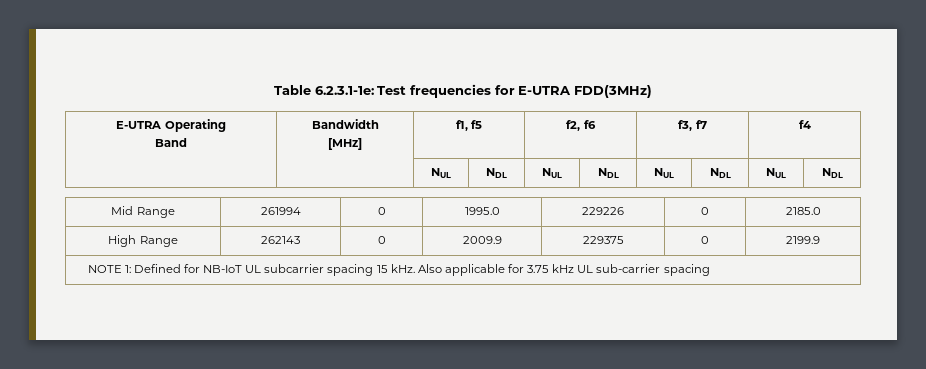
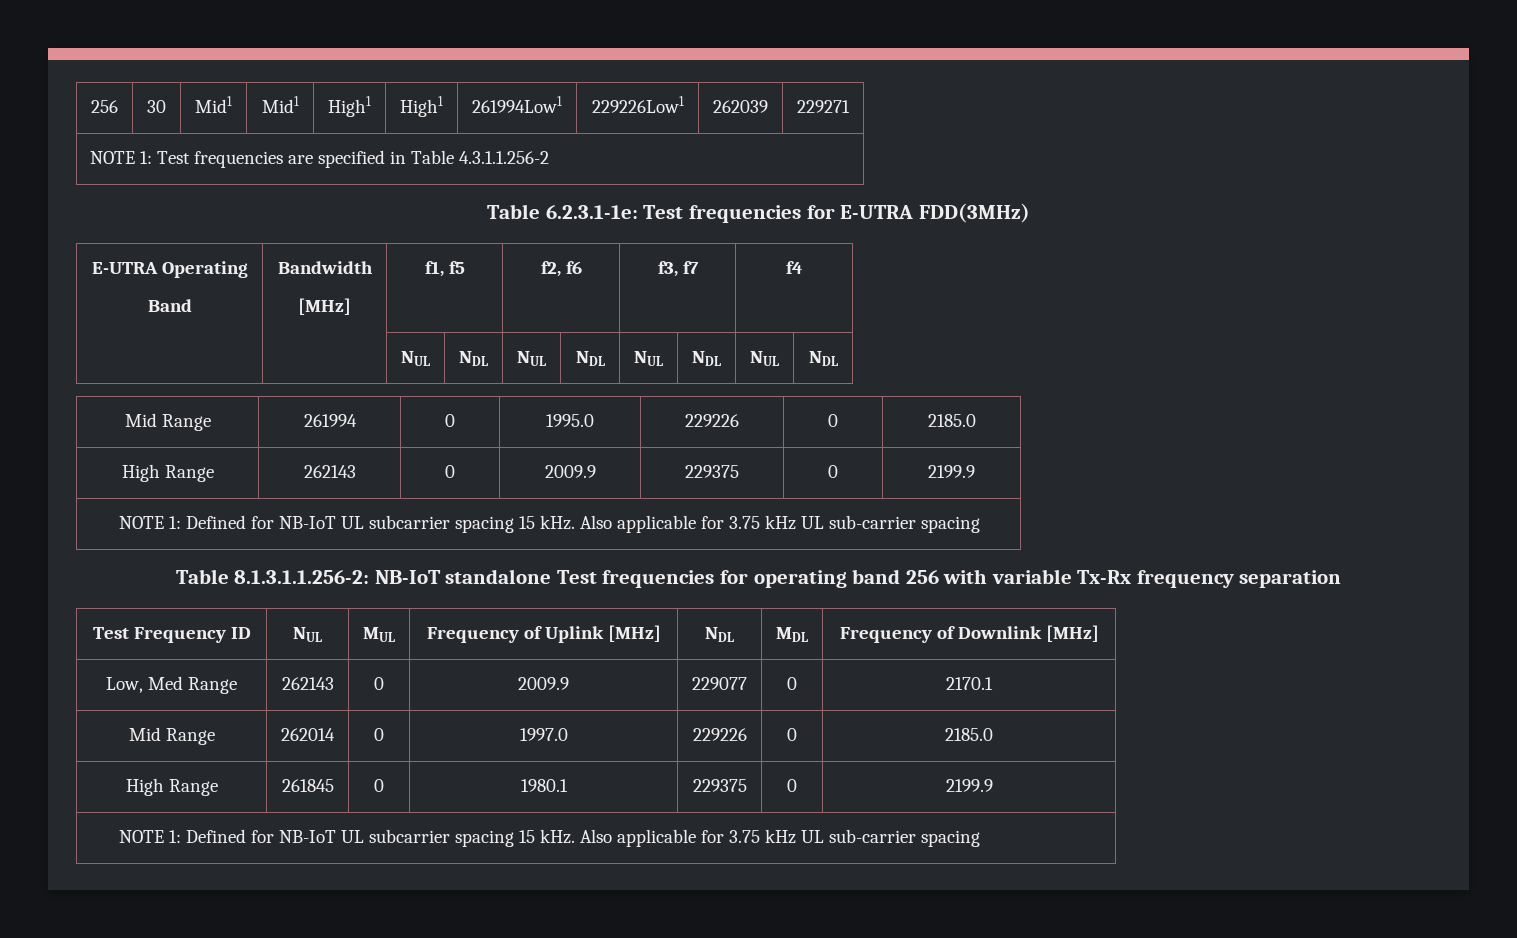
+ 256 | 30 | Mid1 | Mid1 | High1 | High1 | 261994Low1 | 229226Low1 | 262039 | 229271
+ NOTE 1: Test frequencies are specified in Table 4.3.1.1.256-2
+ Table 8.1.3.1.1.256-2: NB-IoT standalone Test frequencies for operating band 256 with variable Tx-Rx frequency separation
+ Test Frequency ID | NUL | MUL | Frequency of Uplink [MHz] | NDL | MDL | Frequency of Downlink [MHz]
+ Low, Med Range | 262143 | 0 | 2009.9 | 229077 | 0 | 2170.1
+ Mid Range | 262014 | 0 | 1997.0 | 229226 | 0 | 2185.0
+ High Range | 261845 | 0 | 1980.1 | 229375 | 0 | 2199.9
+ NOTE 1: Defined for NB-IoT UL subcarrier spacing 15 kHz. Also applicable for 3.75 kHz UL sub-carrier spacing

